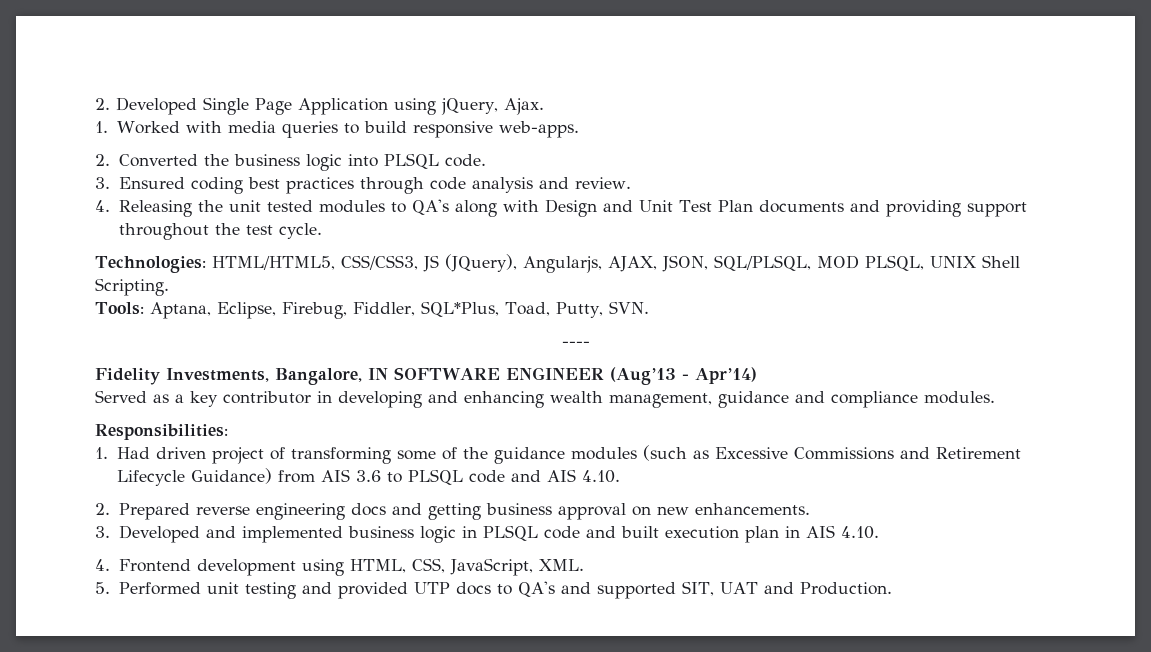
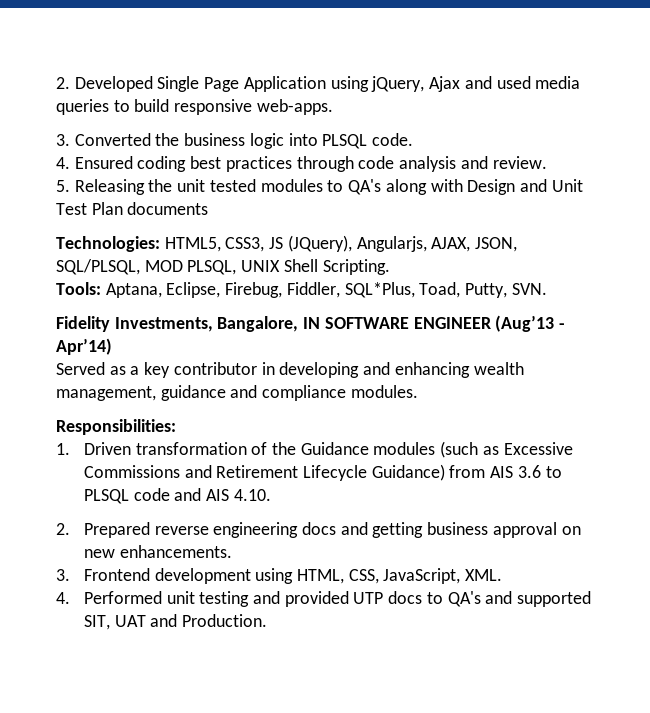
- 2. Developed Single Page Application using jQuery, Ajax.
- 1. Worked with media queries to build responsive web-apps.
+ 2. Developed Single Page Application using jQuery, Ajax and used media queries to build responsive web-apps.
- 2. Converted the business logic into PLSQL code.
+ 3. Converted the business logic into PLSQL code.
- 3. Ensured coding best practices through code analysis and review.
+ 4. Ensured coding best practices through code analysis and review.
- 4. Releasing the unit tested modules to QA's along with Design and Unit Test Plan documents and providing support throughout the test cycle.
+ 5. Releasing the unit tested modules to QA's along with Design and Unit Test Plan documents
- Technologies: HTML/HTML5, CSS/CSS3, JS (JQuery), Angularjs, AJAX, JSON, SQL/PLSQL, MOD PLSQL, UNIX Shell Scripting.
+ Technologies: HTML5, CSS3, JS (JQuery), Angularjs, AJAX, JSON, SQL/PLSQL, MOD PLSQL, UNIX Shell Scripting.
- ----
- 1. Had driven project of transforming some of the guidance modules (such as Excessive Commissions and Retirement Lifecycle Guidance) from AIS 3.6 to PLSQL code and AIS 4.10.
+ 1. Driven transformation of the Guidance modules (such as Excessive Commissions and Retirement Lifecycle Guidance) from AIS 3.6 to PLSQL code and AIS 4.10.
- 3. Developed and implemented business logic in PLSQL code and built execution plan in AIS 4.10.
- 4. Frontend development using HTML, CSS, JavaScript, XML.
+ 3. Frontend development using HTML, CSS, JavaScript, XML.
- 5. Performed unit testing and provided UTP docs to QA's and supported SIT, UAT and Production.
+ 4. Performed unit testing and provided UTP docs to QA's and supported SIT, UAT and Production.

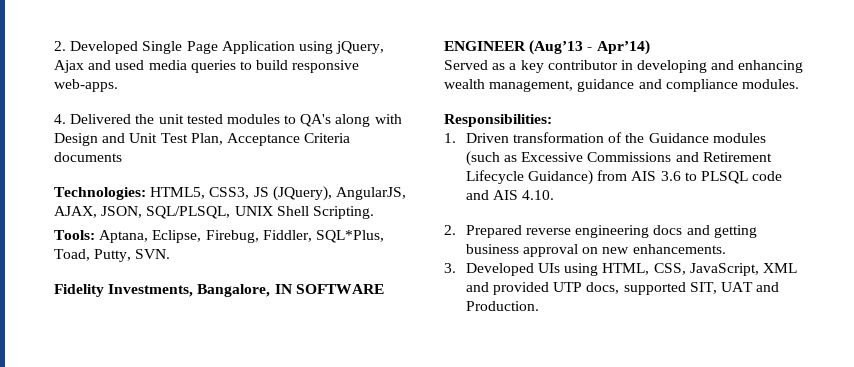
- 3. Converted the business logic into PLSQL code.
- 4. Ensured coding best practices through code analysis and review.
- 5. Releasing the unit tested modules to QA's along with Design and Unit Test Plan documents
+ 4. Delivered the unit tested modules to QA's along with Design and Unit Test Plan, Acceptance Criteria documents
- Technologies: HTML5, CSS3, JS (JQuery), Angularjs, AJAX, JSON, SQL/PLSQL, MOD PLSQL, UNIX Shell Scripting.
+ Technologies: HTML5, CSS3, JS (JQuery), AngularJS, AJAX, JSON, SQL/PLSQL, UNIX Shell Scripting.
- 3. Frontend development using HTML, CSS, JavaScript, XML.
- 4. Performed unit testing and provided UTP docs to QA's and supported SIT, UAT and Production.
+ 3. Developed UIs using HTML, CSS, JavaScript, XML and provided UTP docs, supported SIT, UAT and Production.

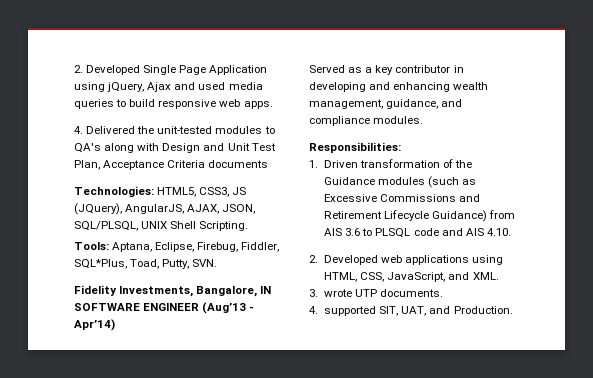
- 2. Developed Single Page Application using jQuery, Ajax and used media queries to build responsive web-apps.
+ 2. Developed Single Page Application using jQuery, Ajax and used media queries to build responsive web apps.
- 4. Delivered the unit tested modules to QA's along with Design and Unit Test Plan, Acceptance Criteria documents
+ 4. Delivered the unit-tested modules to QA's along with Design and Unit Test Plan, Acceptance Criteria documents
- Served as a key contributor in developing and enhancing wealth management, guidance and compliance modules.
+ Served as a key contributor in developing and enhancing wealth management, guidance, and compliance modules.
- 2. Prepared reverse engineering docs and getting business approval on new enhancements.
- 3. Developed UIs using HTML, CSS, JavaScript, XML and provided UTP docs, supported SIT, UAT and Production.
+ 2. Developed web applications using HTML, CSS, JavaScript, and XML.
+ 3. wrote UTP documents.
+ 4. supported SIT, UAT, and Production.

